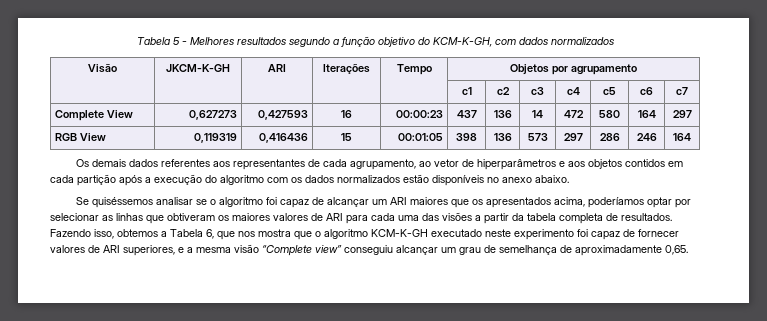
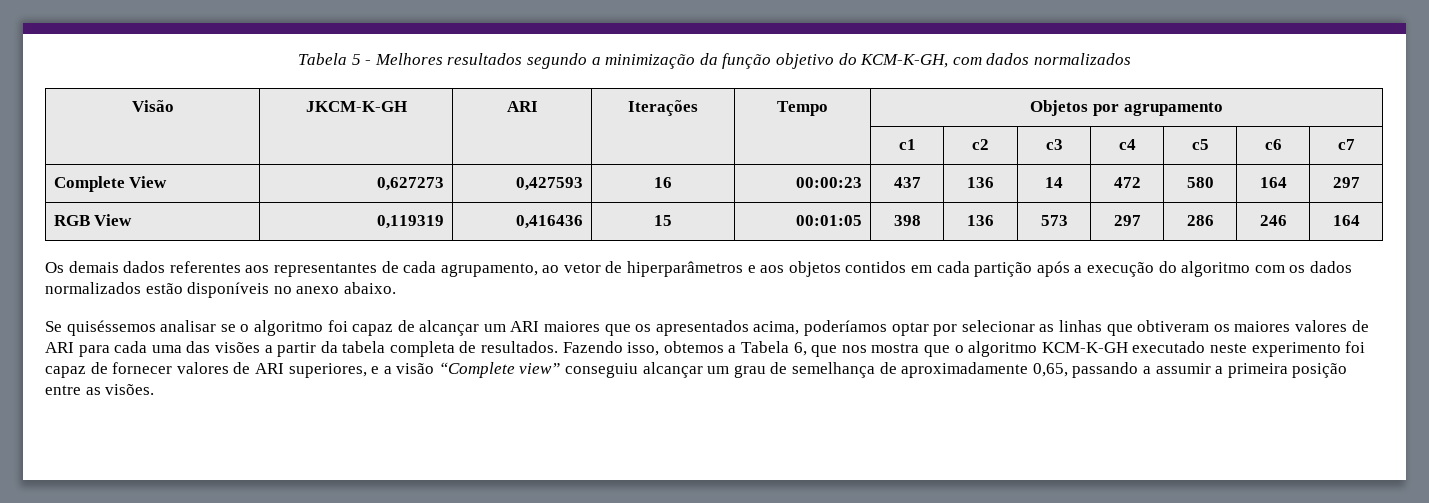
- Tabela 5 - Melhores resultados segundo a função objetivo do KCM-K-GH, com dados normalizados
+ Tabela 5 - Melhores resultados segundo a minimização da função objetivo do KCM-K-GH, com dados normalizados
- Fazendo isso, obtemos a Tabela 6, que nos mostra que o algoritmo KCM-K-GH executado neste experimento foi capaz de fornecer valores de ARI superiores, e a mesma visão “Complete view” conseguiu alcançar um grau de semelhança de aproximadamente 0,65.
+ Fazendo isso, obtemos a Tabela 6, que nos mostra que o algoritmo KCM-K-GH executado neste experimento foi capaz de fornecer valores de ARI superiores, e a visão “Complete view” conseguiu alcançar um grau de semelhança de aproximadamente 0,65, passando a assumir a primeira posição entre as visões.

